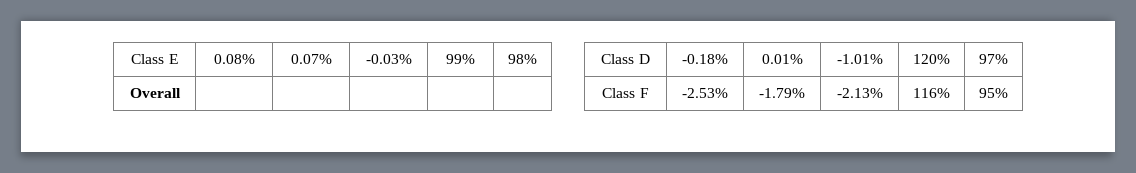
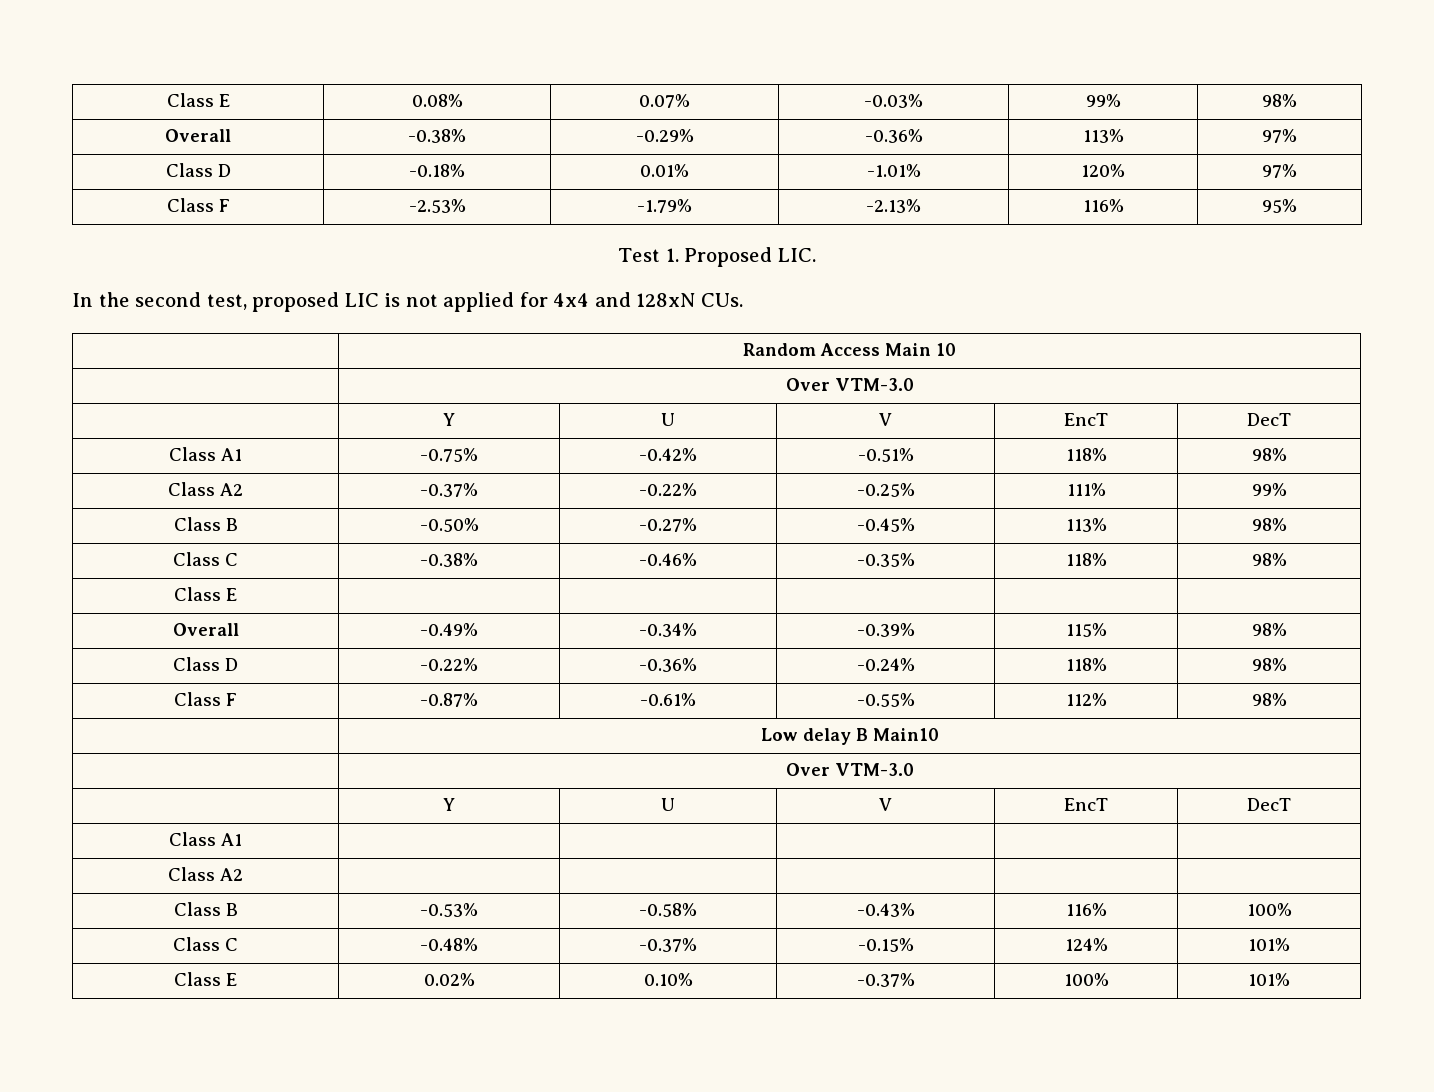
- Overall | | | | |
+ Overall | -0.38% | -0.29% | -0.36% | 113% | 97%
+ Test 1. Proposed LIC.
+ In the second test, proposed LIC is not applied for 4x4 and 128xN CUs.
+ | Random Access Main 10
+ | Over VTM-3.0
+ | Y | U | V | EncT | DecT
+ Class A1 | -0.75% | -0.42% | -0.51% | 118% | 98%
+ Class A2 | -0.37% | -0.22% | -0.25% | 111% | 99%
+ Class B | -0.50% | -0.27% | -0.45% | 113% | 98%
+ Class C | -0.38% | -0.46% | -0.35% | 118% | 98%
+ Class E | | | | |
+ Overall | -0.49% | -0.34% | -0.39% | 115% | 98%
+ Class D | -0.22% | -0.36% | -0.24% | 118% | 98%
+ Class F | -0.87% | -0.61% | -0.55% | 112% | 98%
+ | Low delay B Main10
+ | Over VTM-3.0
+ | Y | U | V | EncT | DecT
+ Class A1 | | | | |
+ Class A2 | | | | |
+ Class B | -0.53% | -0.58% | -0.43% | 116% | 100%
+ Class C | -0.48% | -0.37% | -0.15% | 124% | 101%
+ Class E | 0.02% | 0.10% | -0.37% | 100% | 101%

